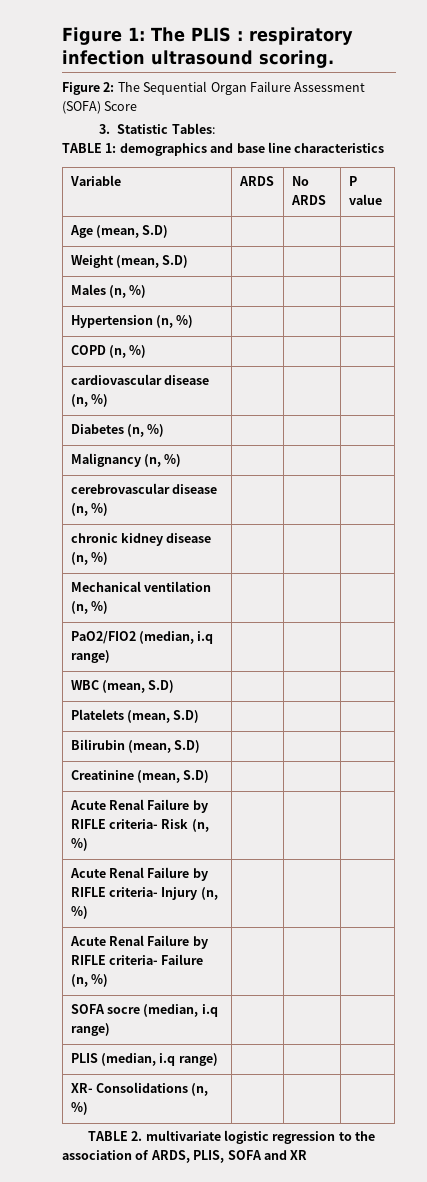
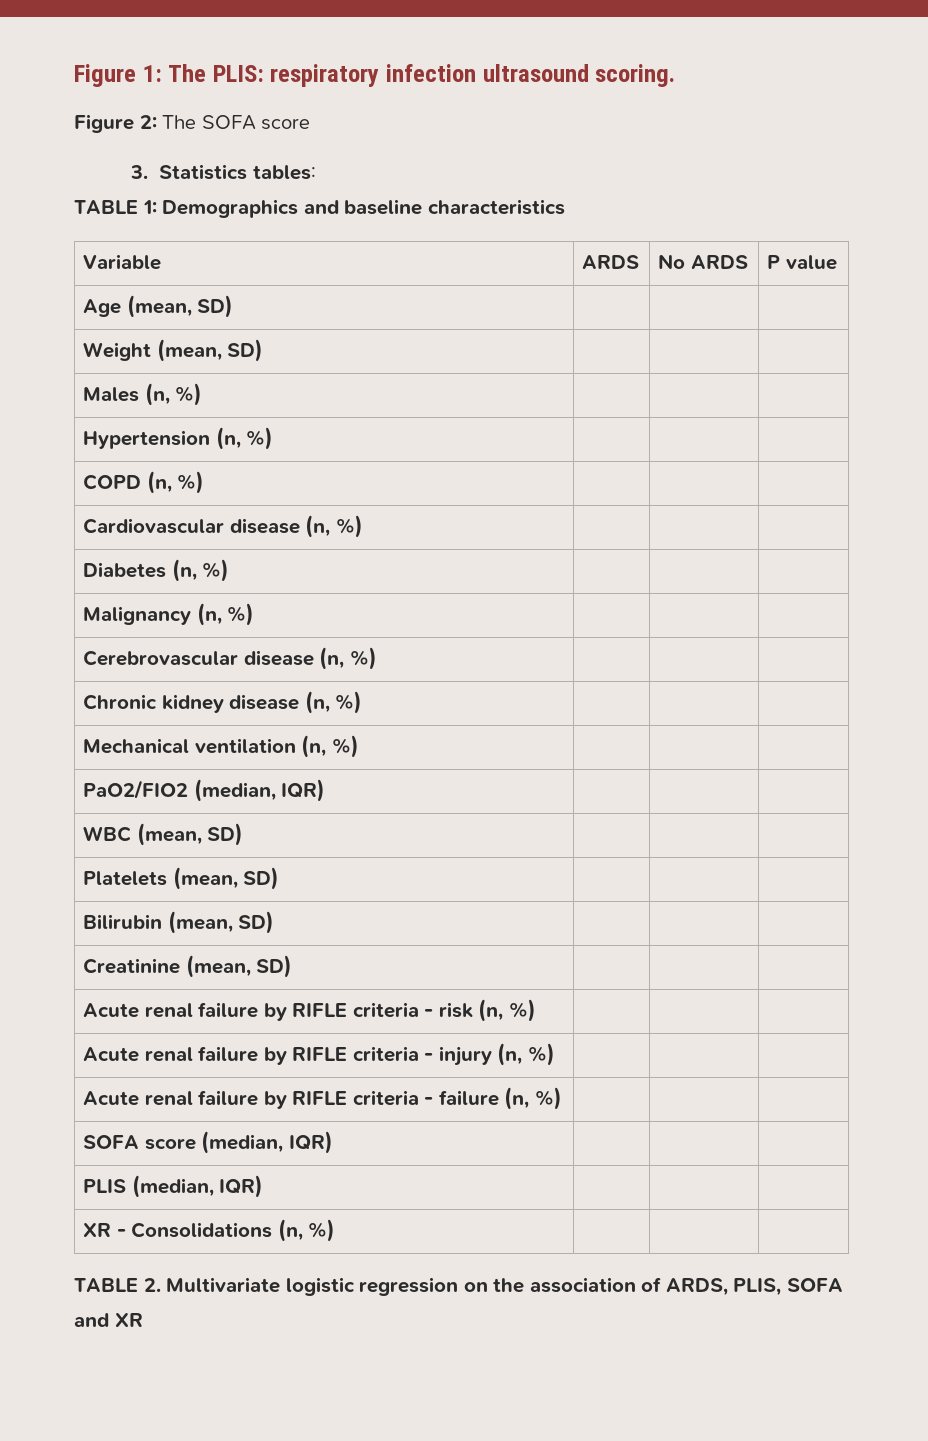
- Figure 1: The PLIS : respiratory infection ultrasound scoring.
+ Figure 1: The PLIS: respiratory infection ultrasound scoring.
- Figure 2: The Sequential Organ Failure Assessment (SOFA) Score
+ Figure 2: The SOFA score
- 3. Statistic Tables:
+ 3. Statistics tables:
- TABLE 1: demographics and base line characteristics
+ TABLE 1: Demographics and baseline characteristics
- Age (mean, S.D) | | |
+ Age (mean, SD) | | |
- Weight (mean, S.D) | | |
+ Weight (mean, SD) | | |
- cardiovascular disease (n, %) | | |
+ Cardiovascular disease (n, %) | | |
- cerebrovascular disease (n, %) | | |
- chronic kidney disease (n, %) | | |
+ Cerebrovascular disease (n, %) | | |
+ Chronic kidney disease (n, %) | | |
- PaO2/FIO2 (median, i.q range) | | |
+ PaO2/FIO2 (median, IQR) | | |
- WBC (mean, S.D) | | |
+ WBC (mean, SD) | | |
- Platelets (mean, S.D) | | |
+ Platelets (mean, SD) | | |
- Bilirubin (mean, S.D) | | |
+ Bilirubin (mean, SD) | | |
- Creatinine (mean, S.D) | | |
- Acute Renal Failure by RIFLE criteria- Risk (n, %) | | |
- Acute Renal Failure by RIFLE criteria- Injury (n, %) | | |
- Acute Renal Failure by RIFLE criteria- Failure (n, %) | | |
+ Creatinine (mean, SD) | | |
+ Acute renal failure by RIFLE criteria - risk (n, %) | | |
+ Acute renal failure by RIFLE criteria - injury (n, %) | | |
+ Acute renal failure by RIFLE criteria - failure (n, %) | | |
- SOFA socre (median, i.q range) | | |
+ SOFA score (median, IQR) | | |
- PLIS (median, i.q range) | | |
- XR- Consolidations (n, %) | | |
+ PLIS (median, IQR) | | |
+ XR - Consolidations (n, %) | | |
- TABLE 2. multivariate logistic regression to the association of ARDS, PLIS, SOFA and XR
+ TABLE 2. Multivariate logistic regression on the association of ARDS, PLIS, SOFA and XR

